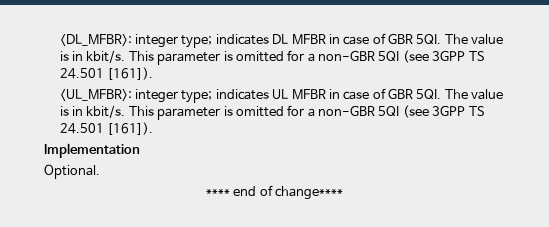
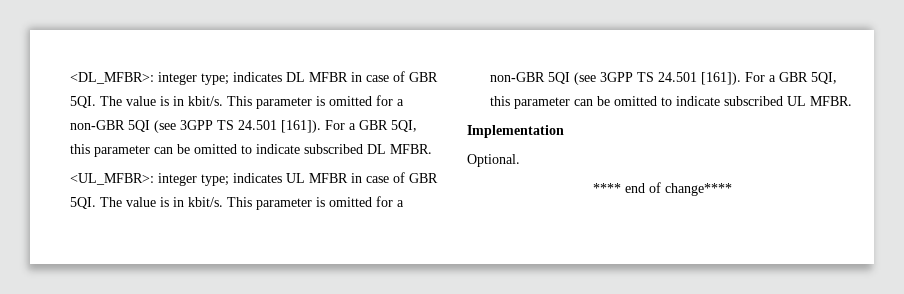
+ For a GBR 5QI, this parameter can be omitted to indicate subscribed DL MFBR.
+ For a GBR 5QI, this parameter can be omitted to indicate subscribed UL MFBR.

